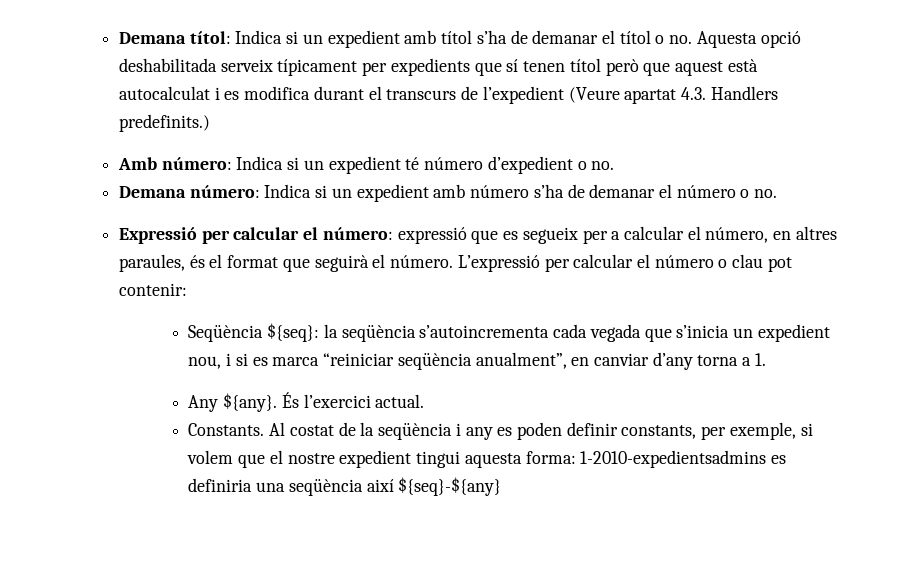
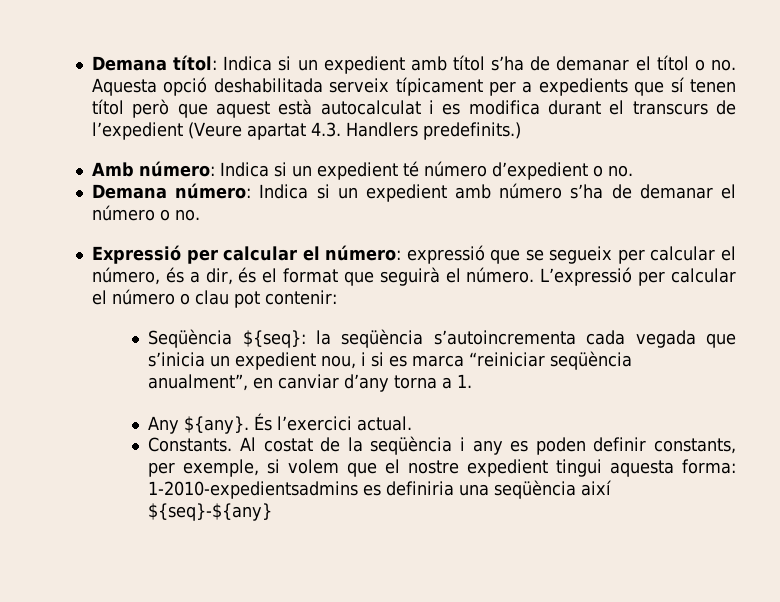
- Demana títol: Indica si un expedient amb títol s’ha de demanar el títol o no. Aquesta opció deshabilitada serveix típicament per expedients que sí tenen títol però que aquest està autocalculat i es modifica durant el transcurs de l’expedient (Veure apartat 4.3. Handlers predefinits.)
+ Demana títol: Indica si un expedient amb títol s’ha de demanar el títol o no. Aquesta opció deshabilitada serveix típicament per a expedients que sí tenen títol però que aquest està autocalculat i es modifica durant el transcurs de l’expedient (Veure apartat 4.3. Handlers predefinits.)
- Expressió per calcular el número: expressió que es segueix per a calcular el número, en altres paraules, és el format que seguirà el número.
+ Expressió per calcular el número: expressió que se segueix per calcular el número, és a dir, és el format que seguirà el número.

